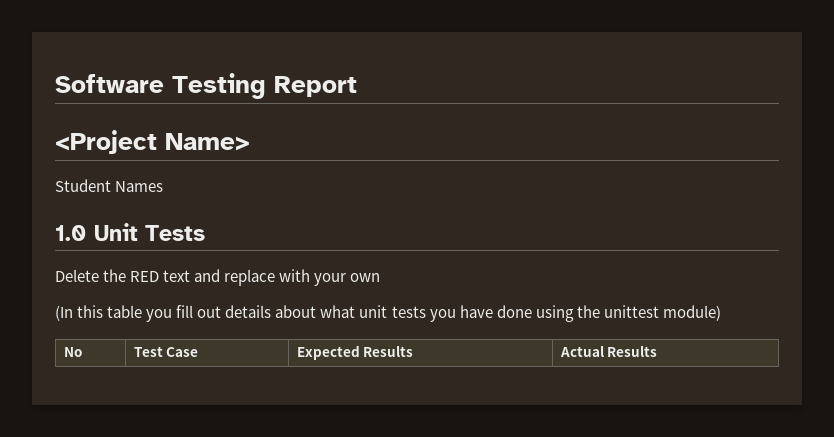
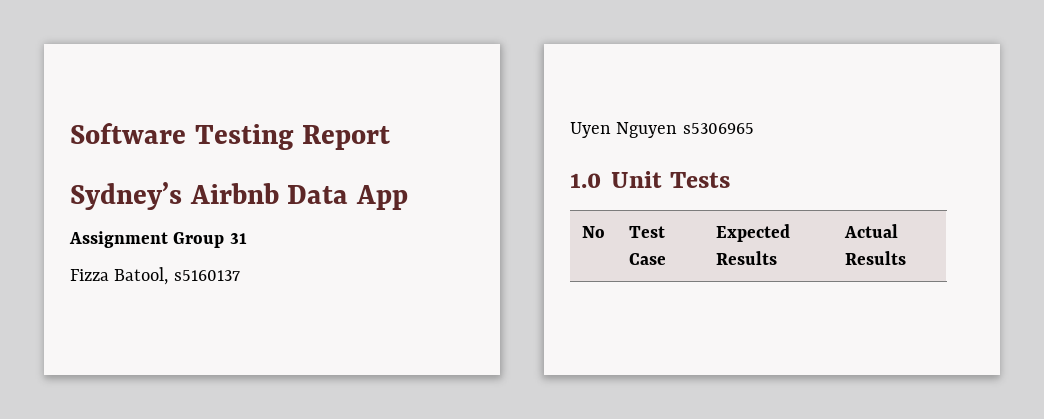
- <Project Name>
- Student Names
+ Sydney’s Airbnb Data App
+ Assignment Group 31
+ Fizza Batool, s5160137
+ Uyen Nguyen s5306965
  1.0 Unit Tests
- Delete the RED text and replace with your own
- (In this table you fill out details about what unit tests you have done using the unittest module)

